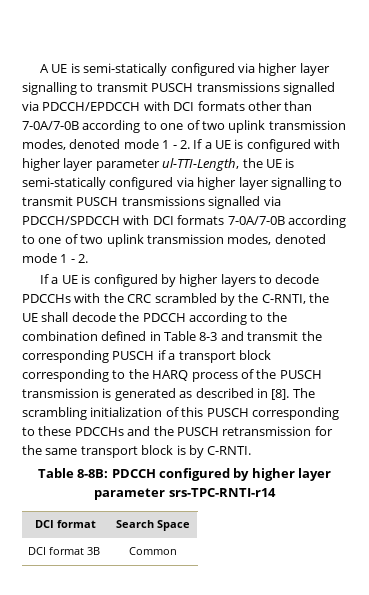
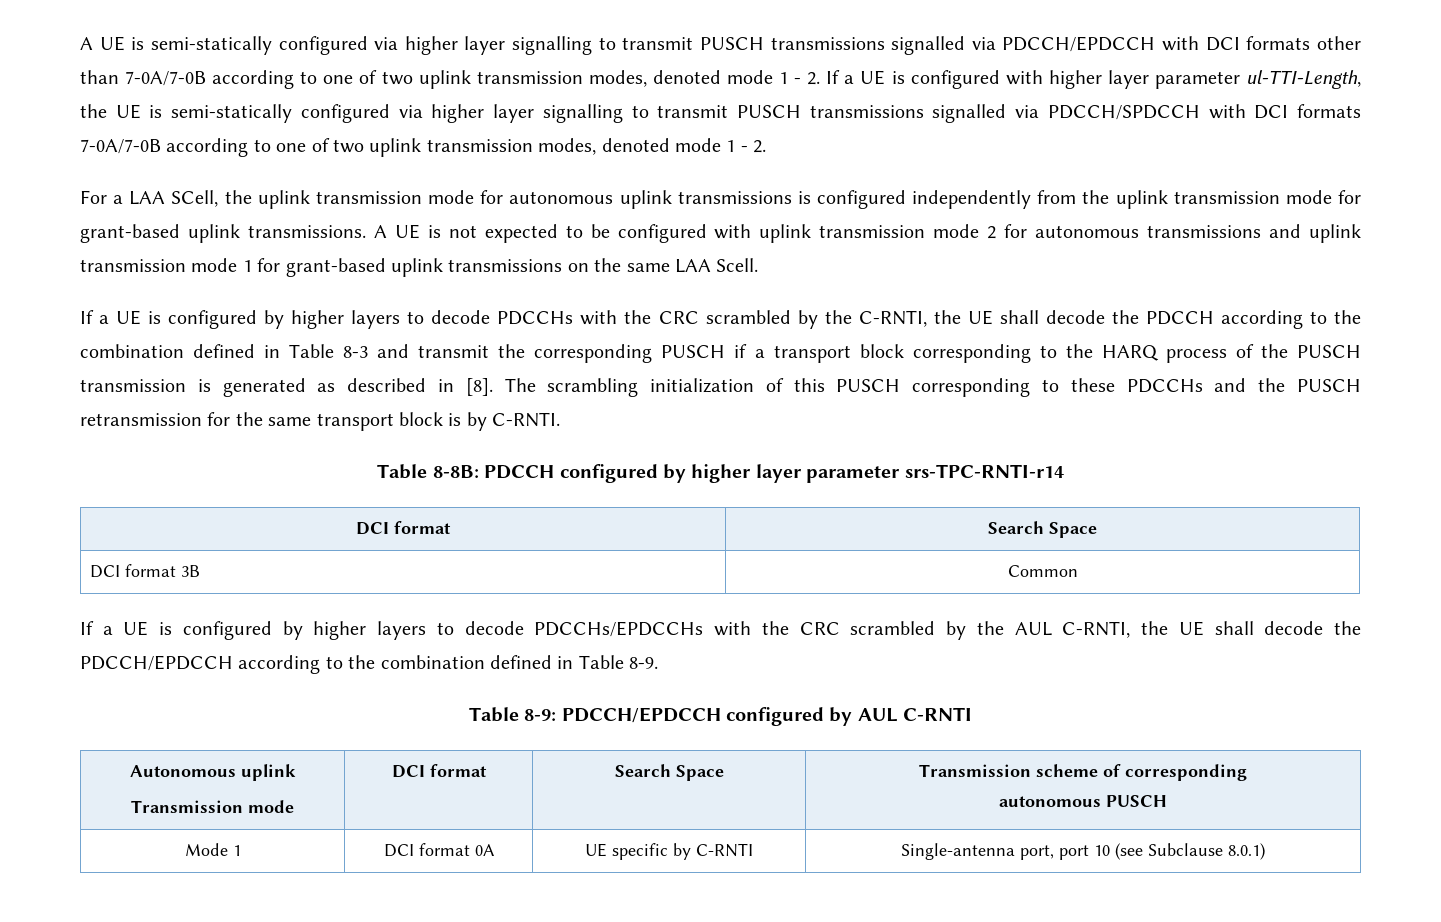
+ For a LAA SCell, the uplink transmission mode for autonomous uplink transmissions is configured independently from the uplink transmission mode for grant-based uplink transmissions. A UE is not expected to be configured with uplink transmission mode 2 for autonomous transmissions and uplink transmission mode 1 for grant-based uplink transmissions on the same LAA Scell.
+ If a UE is configured by higher layers to decode PDCCHs/EPDCCHs with the CRC scrambled by the AUL C-RNTI, the UE shall decode the PDCCH/EPDCCH according to the combination defined in Table 8-9.
+ Table 8-9: PDCCH/EPDCCH configured by AUL C-RNTI
+ Autonomous uplink
+ Transmission mode | DCI format | Search Space | Transmission scheme of corresponding
+ autonomous PUSCH
+ Mode 1 | DCI format 0A | UE specific by C-RNTI | Single-antenna port, port 10 (see Subclause 8.0.1)

